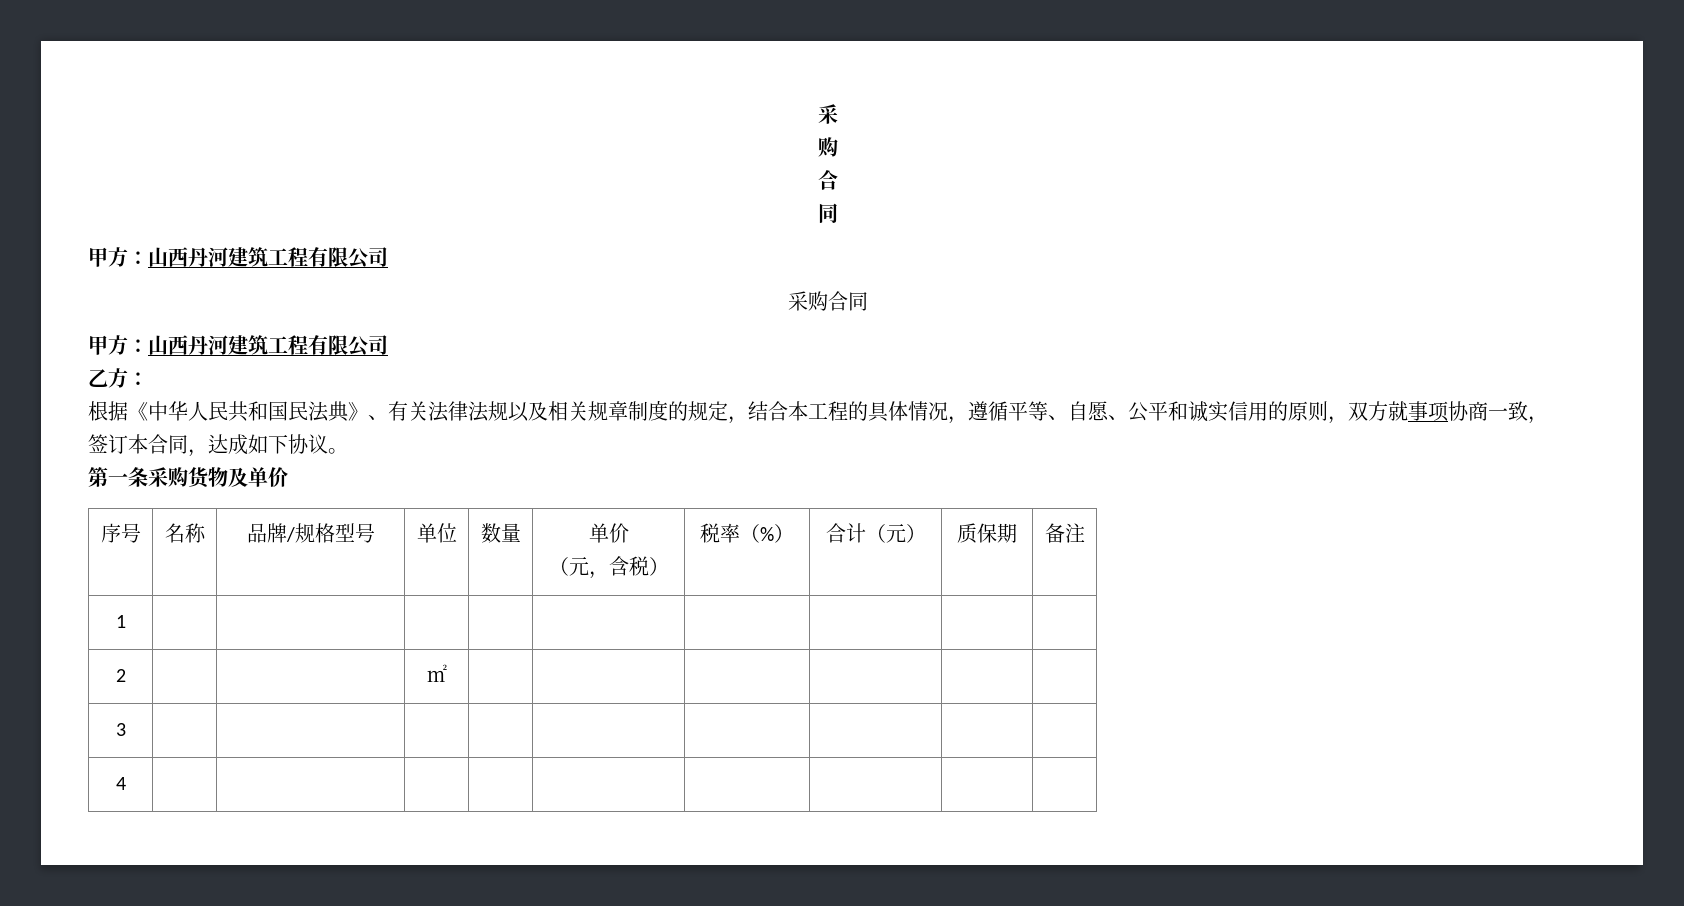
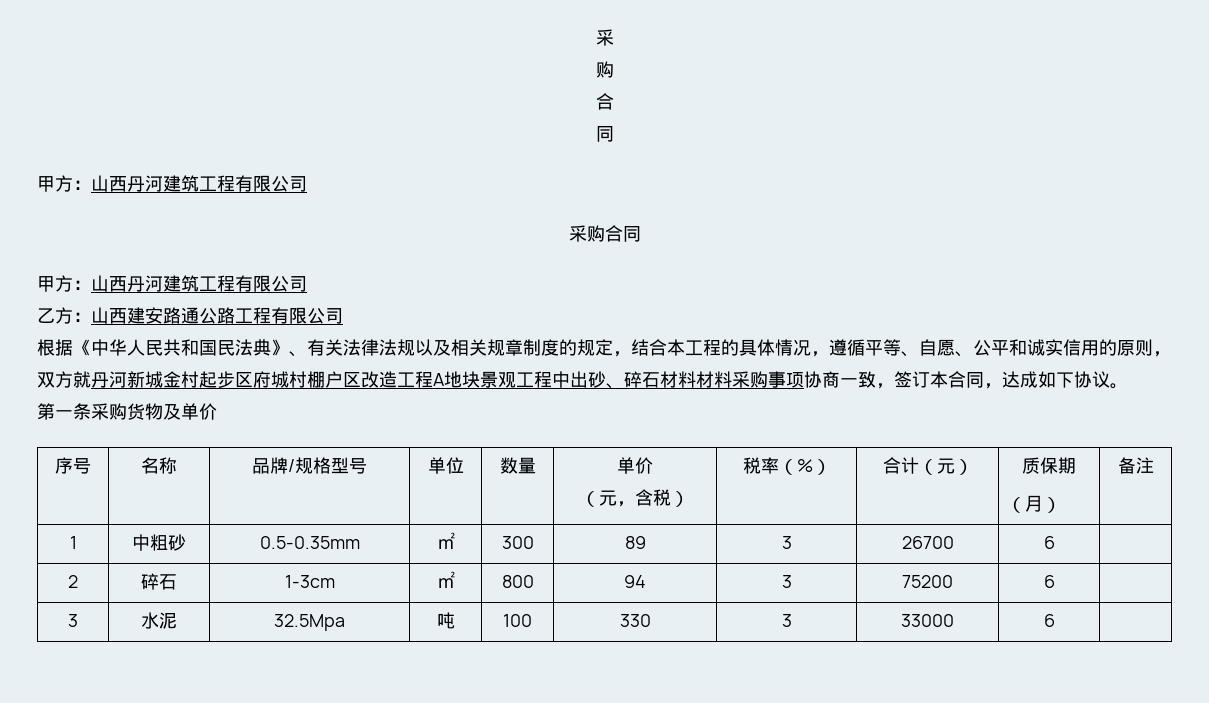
- 乙方：
+ 乙方：山西建安路通公路工程有限公司
- 根据《中华人民共和国民法典》、有关法律法规以及相关规章制度的规定，结合本工程的具体情况，遵循平等、自愿、公平和诚实信用的原则，双方就事项协商一致，签订本合同，达成如下协议。
+ 根据《中华人民共和国民法典》、有关法律法规以及相关规章制度的规定，结合本工程的具体情况，遵循平等、自愿、公平和诚实信用的原则，双方就丹河新城金村起步区府城村棚户区改造工程A地块景观工程中出砂、碎石材料材料采购事项协商一致，签订本合同，达成如下协议。
  序号 | 名称 | 品牌/规格型号 | 单位 | 数量 | 单价
- （元，含税） | 税率（%） | 合计（元） | 质保期 | 备注
+ （元，含税） | 税率（%） | 合计（元） | 质保期
+ （月） | 备注
- 1 | | | | | | | | |
+ 1 | 中粗砂 | 0.5-0.35mm | ㎡ | 300 | 89 | 3 | 26700 | 6 |
- 2 | | | ㎡ | | | | | |
- 3 | | | | | | | | |
- 4 | | | | | | | | |
+ 2 | 碎石 | 1-3cm | ㎡ | 800 | 94 | 3 | 75200 | 6 |
+ 3 | 水泥 | 32.5Mpa | 吨 | 100 | 330 | 3 | 33000 | 6 |

